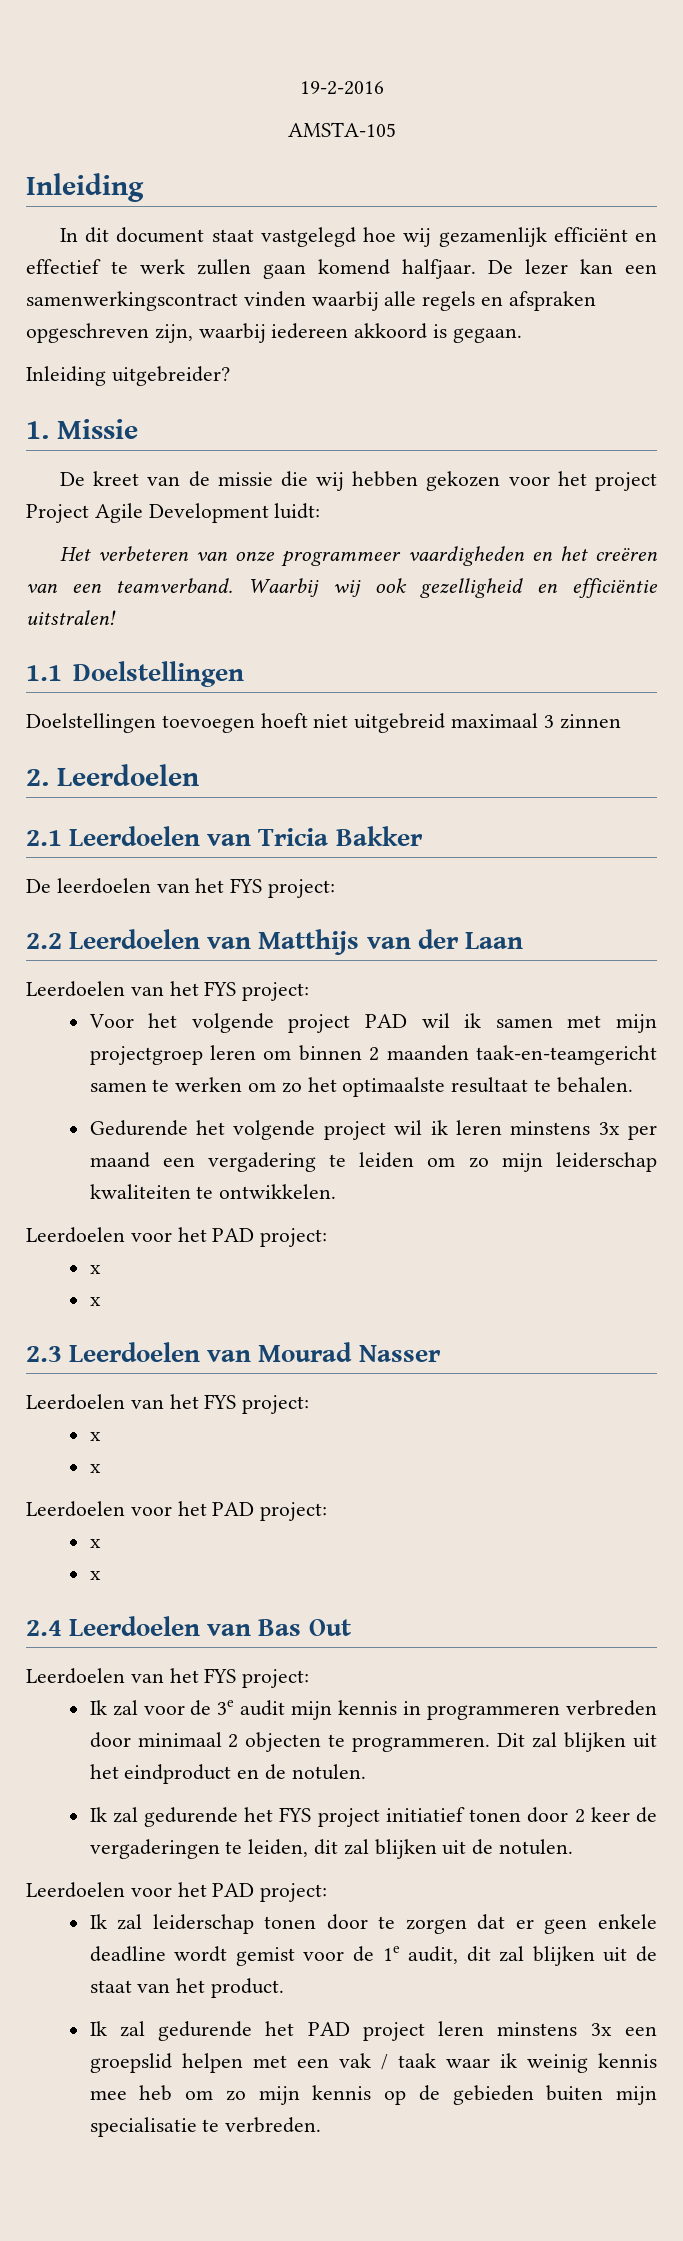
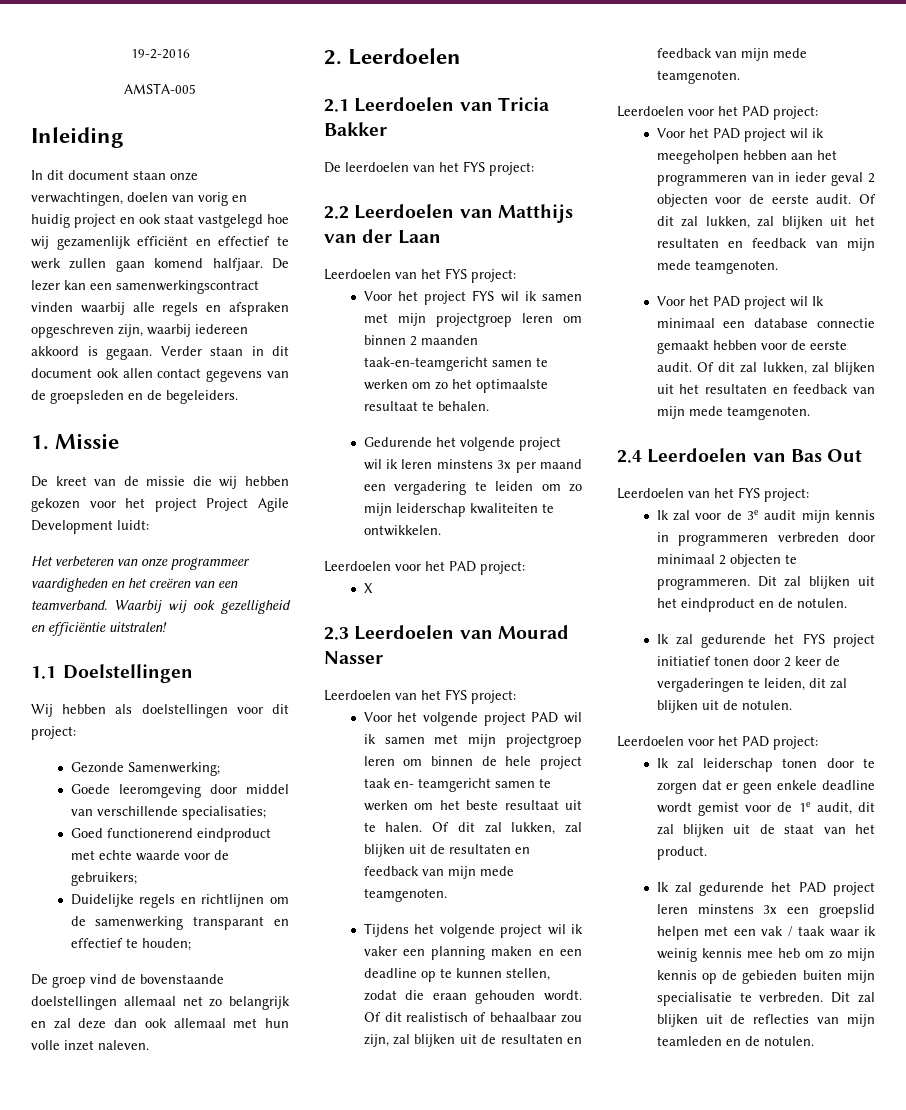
- AMSTA-105
+ AMSTA-005
- In dit document staat vastgelegd hoe wij gezamenlijk efficiënt en effectief te werk zullen gaan komend halfjaar.
+ In dit document staan onze verwachtingen, doelen van vorig en huidig project en ook staat vastgelegd hoe wij gezamenlijk efficiënt en effectief te werk zullen gaan komend halfjaar.
- De lezer kan een samenwerkingscontract vinden waarbij alle regels en afspraken opgeschreven zijn, waarbij iedereen akkoord is gegaan.
- Inleiding uitgebreider?
+ De lezer kan een samenwerkingscontract vinden waarbij alle regels en afspraken opgeschreven zijn, waarbij iedereen akkoord is gegaan. Verder staan in dit document ook allen contact gegevens van de groepsleden en de begeleiders.
- Doelstellingen toevoegen hoeft niet uitgebreid maximaal 3 zinnen
+ Wij hebben als doelstellingen voor dit project:
+ Gezonde Samenwerking;
+ Goede leeromgeving door middel van verschillende specialisaties;
+ Goed functionerend eindproduct met echte waarde voor de gebruikers;
+ Duidelijke regels en richtlijnen om de samenwerking transparant en effectief te houden;
+ De groep vind de bovenstaande doelstellingen allemaal net zo belangrijk en zal deze dan ook allemaal met hun volle inzet naleven.
- Voor het volgende project PAD wil ik samen met mijn projectgroep leren om binnen 2 maanden taak-en-teamgericht samen te werken om zo het optimaalste resultaat te behalen.
+ Voor het project FYS wil ik samen met mijn projectgroep leren om binnen 2 maanden taak-en-teamgericht samen te werken om zo het optimaalste resultaat te behalen.
  Gedurende het volgende project wil ik leren minstens 3x per maand een vergadering te leiden om zo mijn leiderschap kwaliteiten te ontwikkelen.
  Leerdoelen voor het PAD project:
- x
- x
+ X
  2.3 Leerdoelen van Mourad Nasser
  Leerdoelen van het FYS project:
- x
- x
+ Voor het volgende project PAD wil ik samen met mijn projectgroep leren om binnen de hele project taak en- teamgericht samen te werken om het beste resultaat uit te halen. Of dit zal lukken, zal blijken uit de resultaten en feedback van mijn mede teamgenoten.
+ Tijdens het volgende project wil ik vaker een planning maken en een deadline op te kunnen stellen, zodat die eraan gehouden wordt. Of dit realistisch of behaalbaar zou zijn, zal blijken uit de resultaten en feedback van mijn mede teamgenoten.
  Leerdoelen voor het PAD project:
- x
- x
+ Voor het PAD project wil ik meegeholpen hebben aan het programmeren van in ieder geval 2 objecten voor de eerste audit. Of dit zal lukken, zal blijken uit het resultaten en feedback van mijn mede teamgenoten.
+ Voor het PAD project wil Ik minimaal een database connectie gemaakt hebben voor de eerste audit. Of dit zal lukken, zal blijken uit het resultaten en feedback van mijn mede teamgenoten.
+ Dit zal blijken uit de reflecties van mijn teamleden en de notulen.

